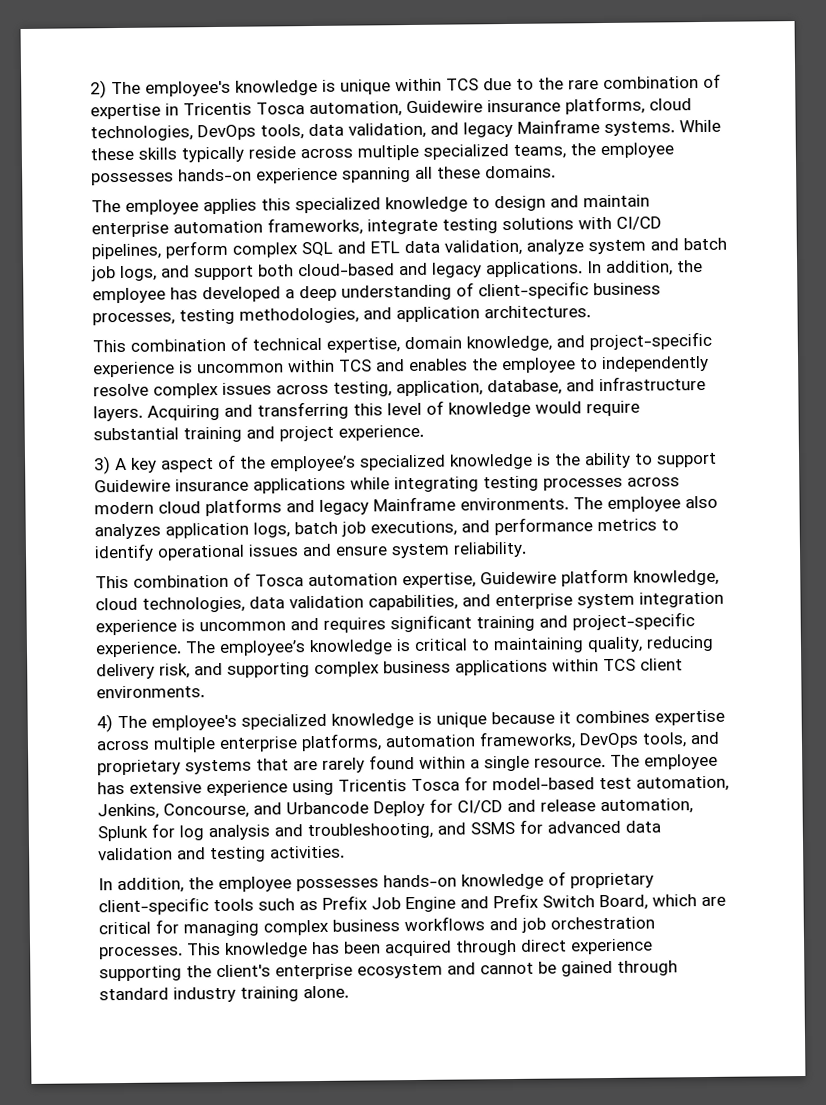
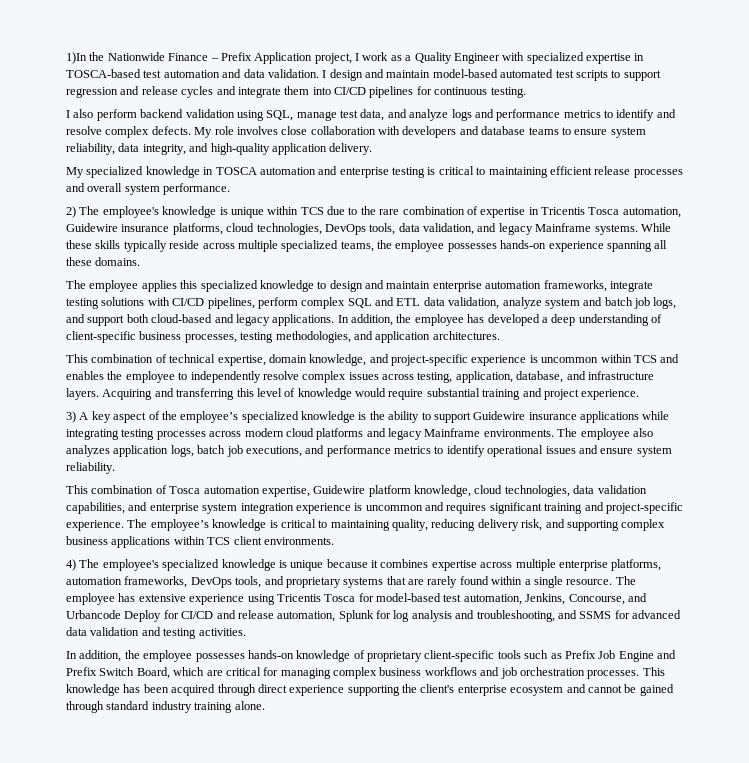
+ 1)In the Nationwide Finance – Prefix Application project, I work as a Quality Engineer with specialized expertise in TOSCA-based test automation and data validation. I design and maintain model-based automated test scripts to support regression and release cycles and integrate them into CI/CD pipelines for continuous testing.
+ I also perform backend validation using SQL, manage test data, and analyze logs and performance metrics to identify and resolve complex defects. My role involves close collaboration with developers and database teams to ensure system reliability, data integrity, and high-quality application delivery.
+ My specialized knowledge in TOSCA automation and enterprise testing is critical to maintaining efficient release processes and overall system performance.

